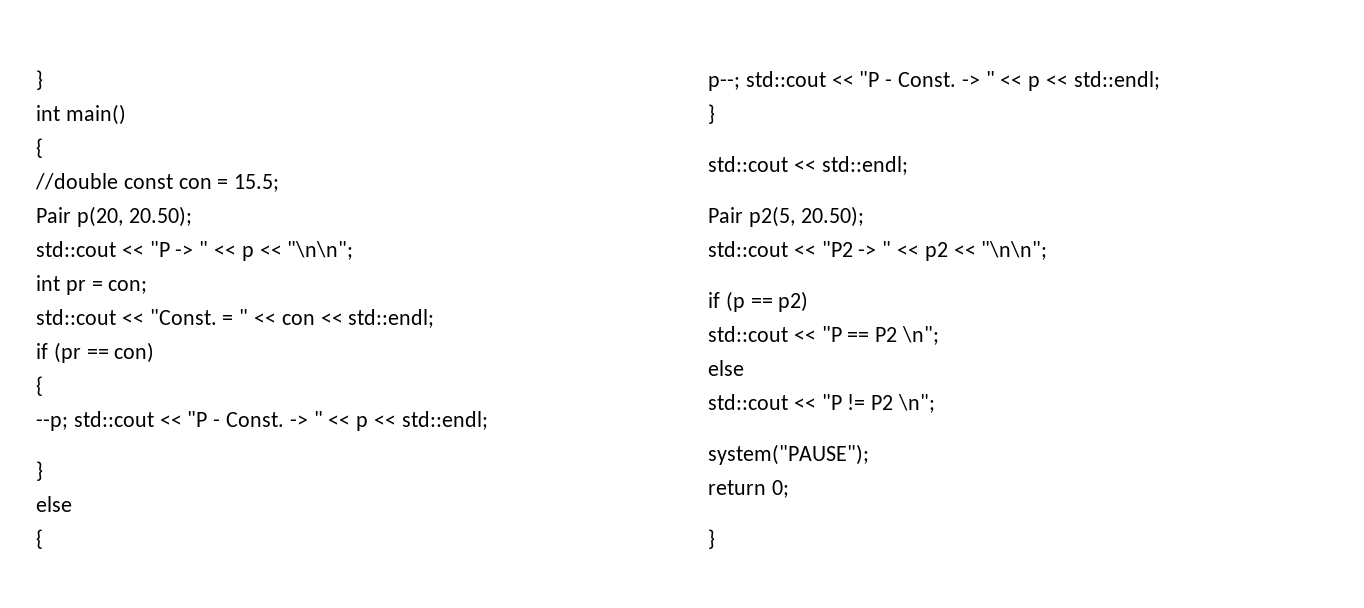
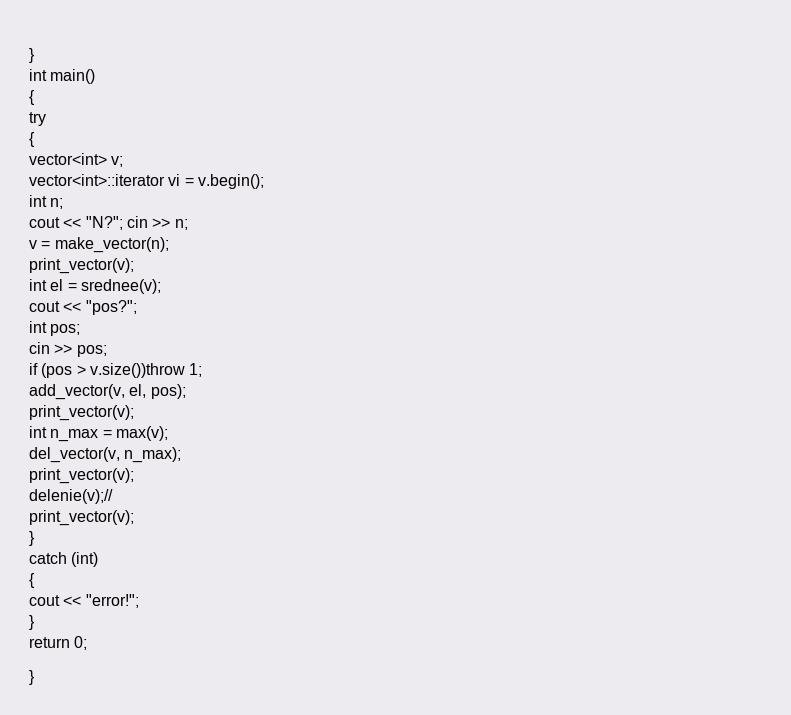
- //double const con = 15.5;
- Pair p(20, 20.50);
- std::cout << "P -> " << p << "\n\n";
- int pr = con;
- std::cout << "Const. = " << con << std::endl;
- if (pr == con)
+ try
  {
- --p; std::cout << "P - Const. -> " << p << std::endl;
+ vector<int> v;
+ vector<int>::iterator vi = v.begin();
+ int n;
+ cout << "N?"; cin >> n;
+ v = make_vector(n);
+ print_vector(v);
+ int el = srednee(v);
+ cout << "pos?";
+ int pos;
+ cin >> pos;
+ if (pos > v.size())throw 1;
+ add_vector(v, el, pos);
+ print_vector(v);
+ int n_max = max(v);
+ del_vector(v, n_max);
+ print_vector(v);
+ delenie(v);//
+ print_vector(v);
  }
- else
+ catch (int)
  {
- p--; std::cout << "P - Const. -> " << p << std::endl;
+ cout << "error!";
  }
- std::cout << std::endl;
- Pair p2(5, 20.50);
- std::cout << "P2 -> " << p2 << "\n\n";
- if (p == p2)
- std::cout << "P == P2 \n";
- else
- std::cout << "P != P2 \n";
- system("PAUSE");

